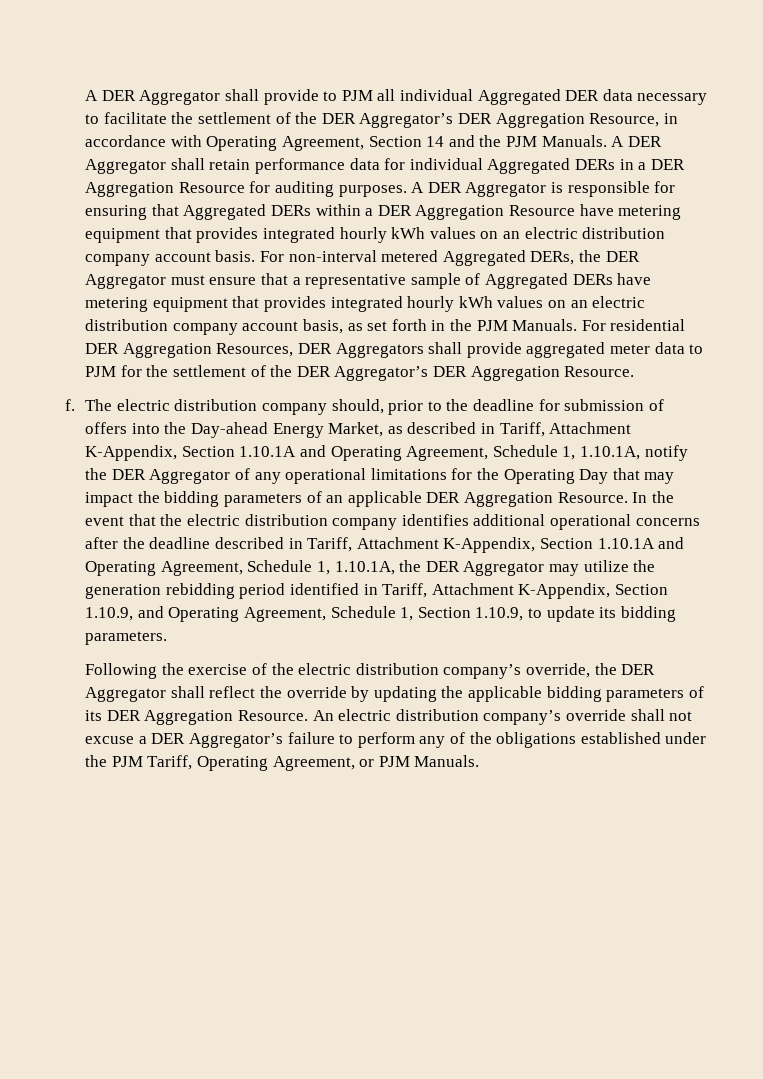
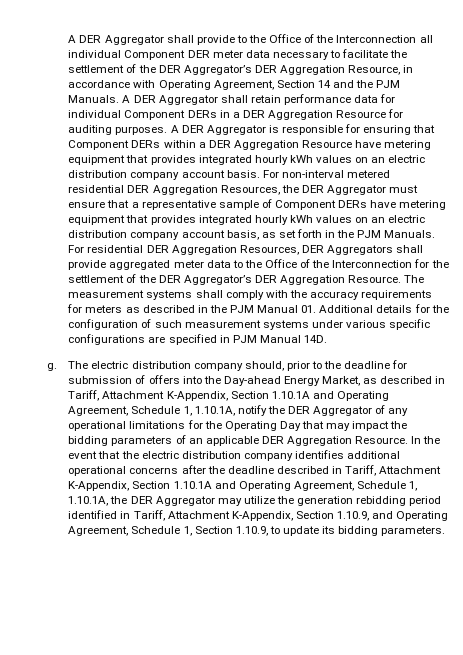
- A DER Aggregator shall provide to PJM all individual Aggregated DER data necessary to facilitate the settlement of the DER Aggregator’s DER Aggregation Resource, in accordance with Operating Agreement, Section 14 and the PJM Manuals.
+ A DER Aggregator shall provide to the Office of the Interconnection all individual Component DER meter data necessary to facilitate the settlement of the DER Aggregator’s DER Aggregation Resource, in accordance with Operating Agreement, Section 14 and the PJM Manuals.
- A DER Aggregator shall retain performance data for individual Aggregated DERs in a DER Aggregation Resource for auditing purposes.
+ A DER Aggregator shall retain performance data for individual Component DERs in a DER Aggregation Resource for auditing purposes.
- A DER Aggregator is responsible for ensuring that Aggregated DERs within a DER Aggregation Resource have metering equipment that provides integrated hourly kWh values on an electric distribution company account basis.
+ A DER Aggregator is responsible for ensuring that Component DERs within a DER Aggregation Resource have metering equipment that provides integrated hourly kWh values on an electric distribution company account basis.
- For non-interval metered Aggregated DERs, the DER Aggregator must ensure that a representative sample of Aggregated DERs have metering equipment that provides integrated hourly kWh values on an electric distribution company account basis, as set forth in the PJM Manuals.
+ For non-interval metered residential DER Aggregation Resources, the DER Aggregator must ensure that a representative sample of Component DERs have metering equipment that provides integrated hourly kWh values on an electric distribution company account basis, as set forth in the PJM Manuals.
- For residential DER Aggregation Resources, DER Aggregators shall provide aggregated meter data to PJM for the settlement of the DER Aggregator’s DER Aggregation Resource.
- f.
+ For residential DER Aggregation Resources, DER Aggregators shall provide aggregated meter data to the Office of the Interconnection for the settlement of the DER Aggregator’s DER Aggregation Resource. The measurement systems shall comply with the accuracy requirements for meters as described in the PJM Manual 01. Additional details for the configuration of such measurement systems under various specific configurations are specified in PJM Manual 14D.
+ g.
- Following the exercise of the electric distribution company’s override, the DER Aggregator shall reflect the override by updating the applicable bidding parameters of its DER Aggregation Resource. An electric distribution company’s override shall not excuse a DER Aggregator’s failure to perform any of the obligations established under the PJM Tariff, Operating Agreement, or PJM Manuals.

